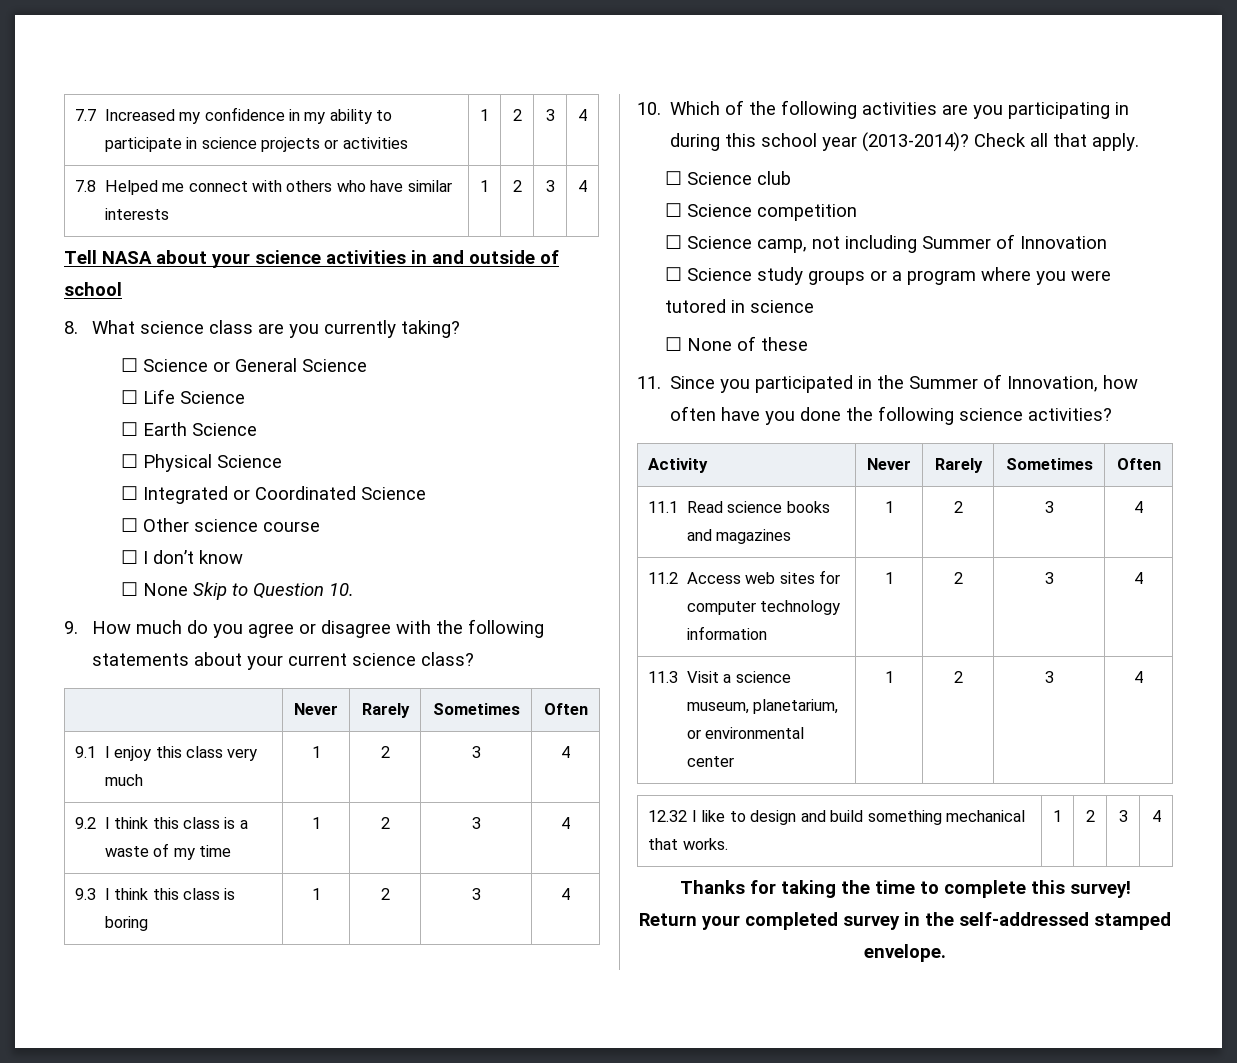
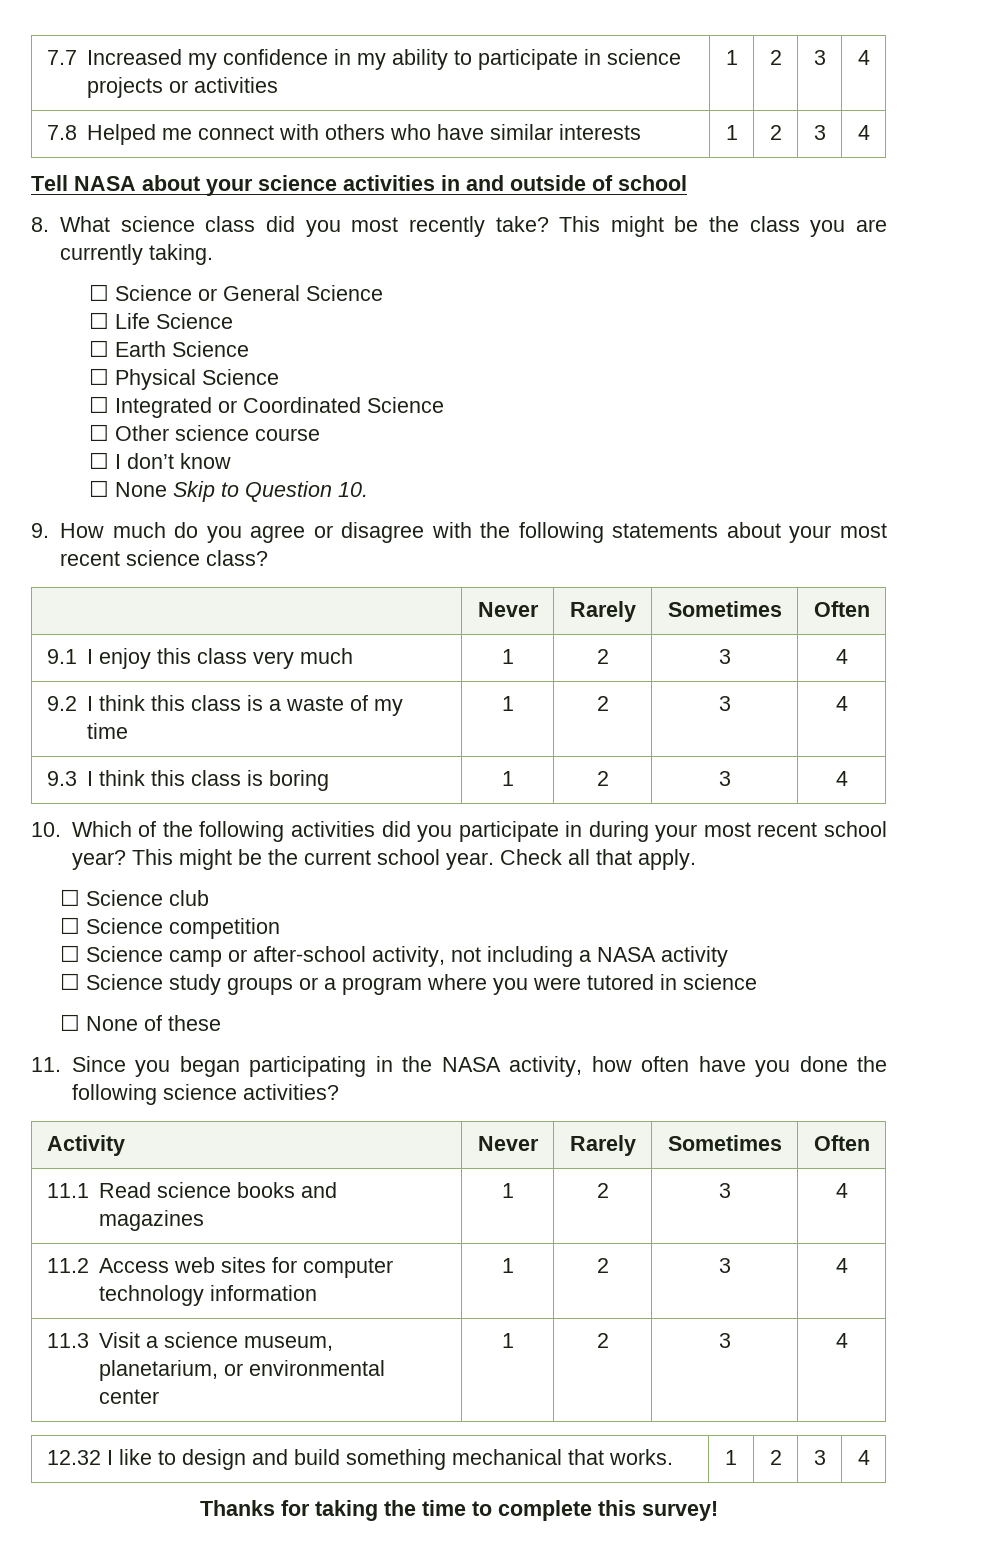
- 8. What science class are you currently taking?
+ 8. What science class did you most recently take? This might be the class you are currently taking.
- 9. How much do you agree or disagree with the following statements about your current science class?
+ 9. How much do you agree or disagree with the following statements about your most recent science class?
- 10. Which of the following activities are you participating in during this school year (2013-2014)?
+ 10. Which of the following activities did you participate in during your most recent school year? This might be the current school year.
- ☐ Science camp, not including Summer of Innovation
+ ☐ Science camp or after-school activity, not including a NASA activity
- 11. Since you participated in the Summer of Innovation, how often have you done the following science activities?
+ 11. Since you began participating in the NASA activity, how often have you done the following science activities?
- Return your completed survey in the self-addressed stamped envelope.

